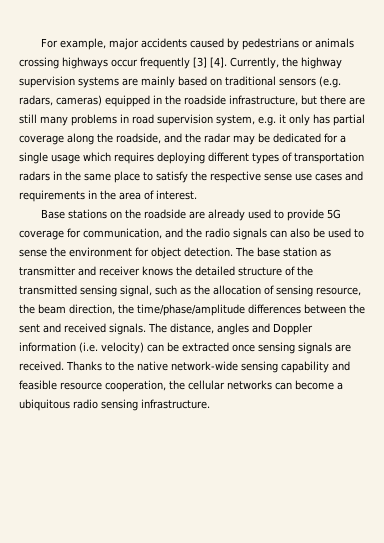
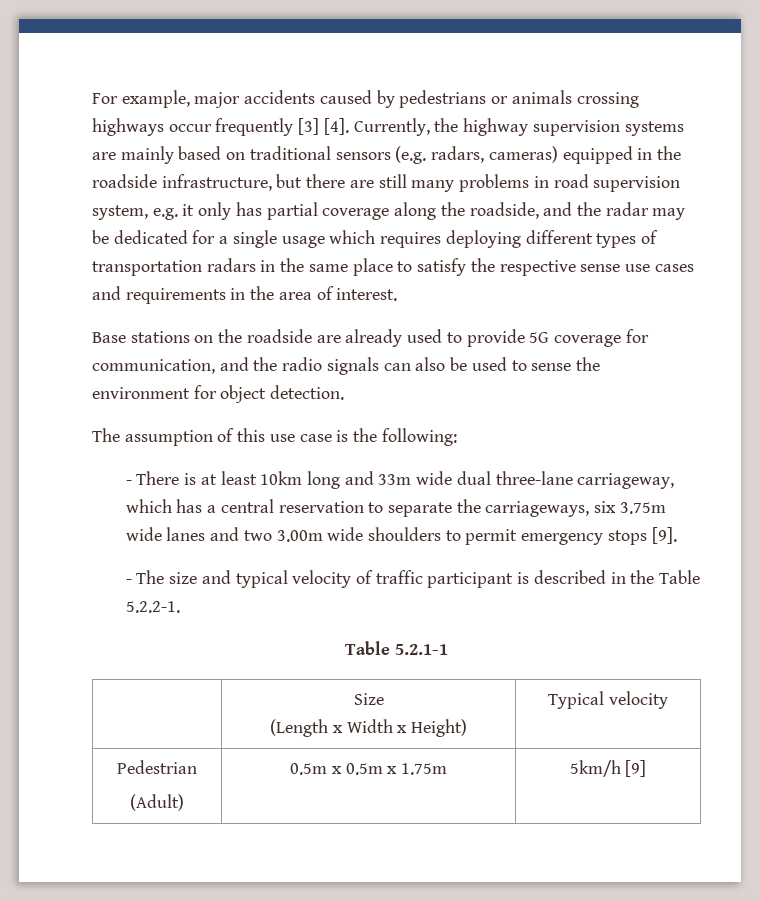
- Base stations on the roadside are already used to provide 5G coverage for communication, and the radio signals can also be used to sense the environment for object detection. The base station as transmitter and receiver knows the detailed structure of the transmitted sensing signal, such as the allocation of sensing resource, the beam direction, the time/phase/amplitude differences between the sent and received signals. The distance, angles and Doppler information (i.e. velocity) can be extracted once sensing signals are received. Thanks to the native network-wide sensing capability and feasible resource cooperation, the cellular networks can become a ubiquitous radio sensing infrastructure.
+ Base stations on the roadside are already used to provide 5G coverage for communication, and the radio signals can also be used to sense the environment for object detection.
+ The assumption of this use case is the following:
+ - There is at least 10km long and 33m wide dual three-lane carriageway, which has a central reservation to separate the carriageways, six 3.75m wide lanes and two 3.00m wide shoulders to permit emergency stops [9].
+ - The size and typical velocity of traffic participant is described in the Table 5.2.2-1.
+ Table 5.2.1-1
+ | Size
+ (Length x Width x Height) | Typical velocity
+ Pedestrian
+ (Adult) | 0.5m x 0.5m x 1.75m | 5km/h [9]

